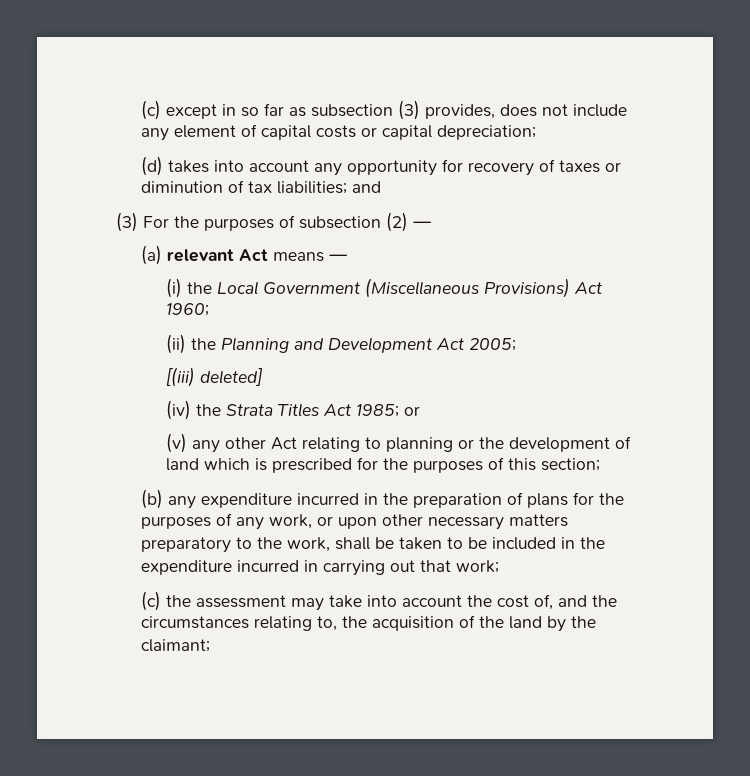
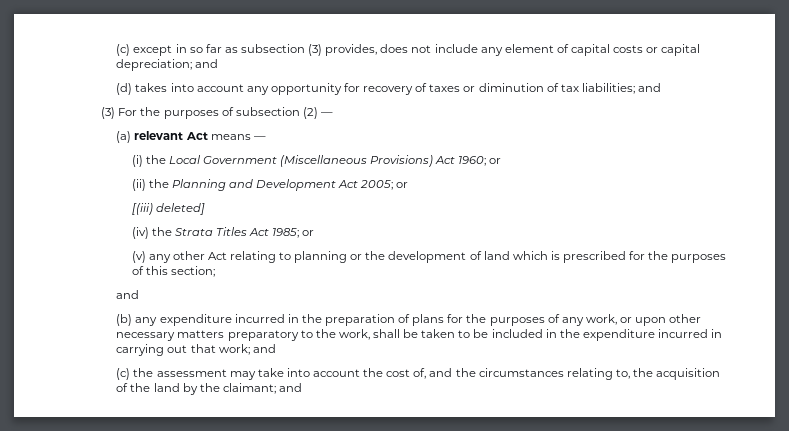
- (c) except in so far as subsection (3) provides, does not include any element of capital costs or capital depreciation;
+ (c) except in so far as subsection (3) provides, does not include any element of capital costs or capital depreciation; and
- (i) the Local Government (Miscellaneous Provisions) Act 1960;
+ (i) the Local Government (Miscellaneous Provisions) Act 1960; or
- (ii) the Planning and Development Act 2005;
+ (ii) the Planning and Development Act 2005; or
  (v) any other Act relating to planning or the development of land which is prescribed for the purposes of this section;
+ and
- (b) any expenditure incurred in the preparation of plans for the purposes of any work, or upon other necessary matters preparatory to the work, shall be taken to be included in the expenditure incurred in carrying out that work;
+ (b) any expenditure incurred in the preparation of plans for the purposes of any work, or upon other necessary matters preparatory to the work, shall be taken to be included in the expenditure incurred in carrying out that work; and
- (c) the assessment may take into account the cost of, and the circumstances relating to, the acquisition of the land by the claimant;
+ (c) the assessment may take into account the cost of, and the circumstances relating to, the acquisition of the land by the claimant; and

